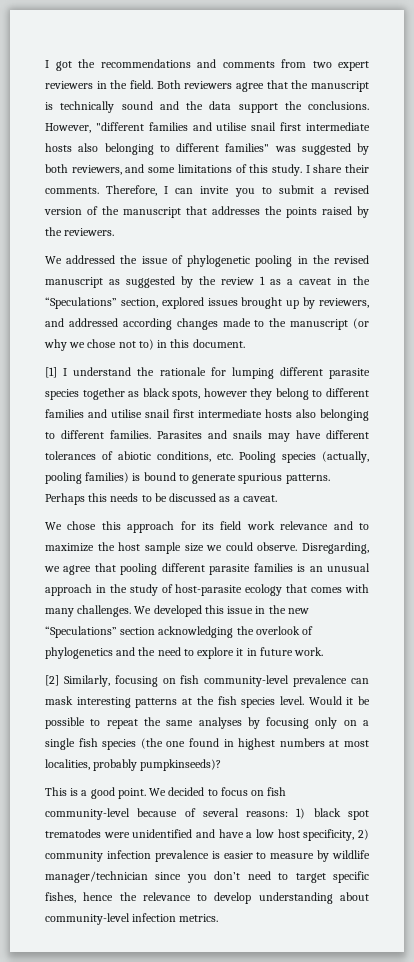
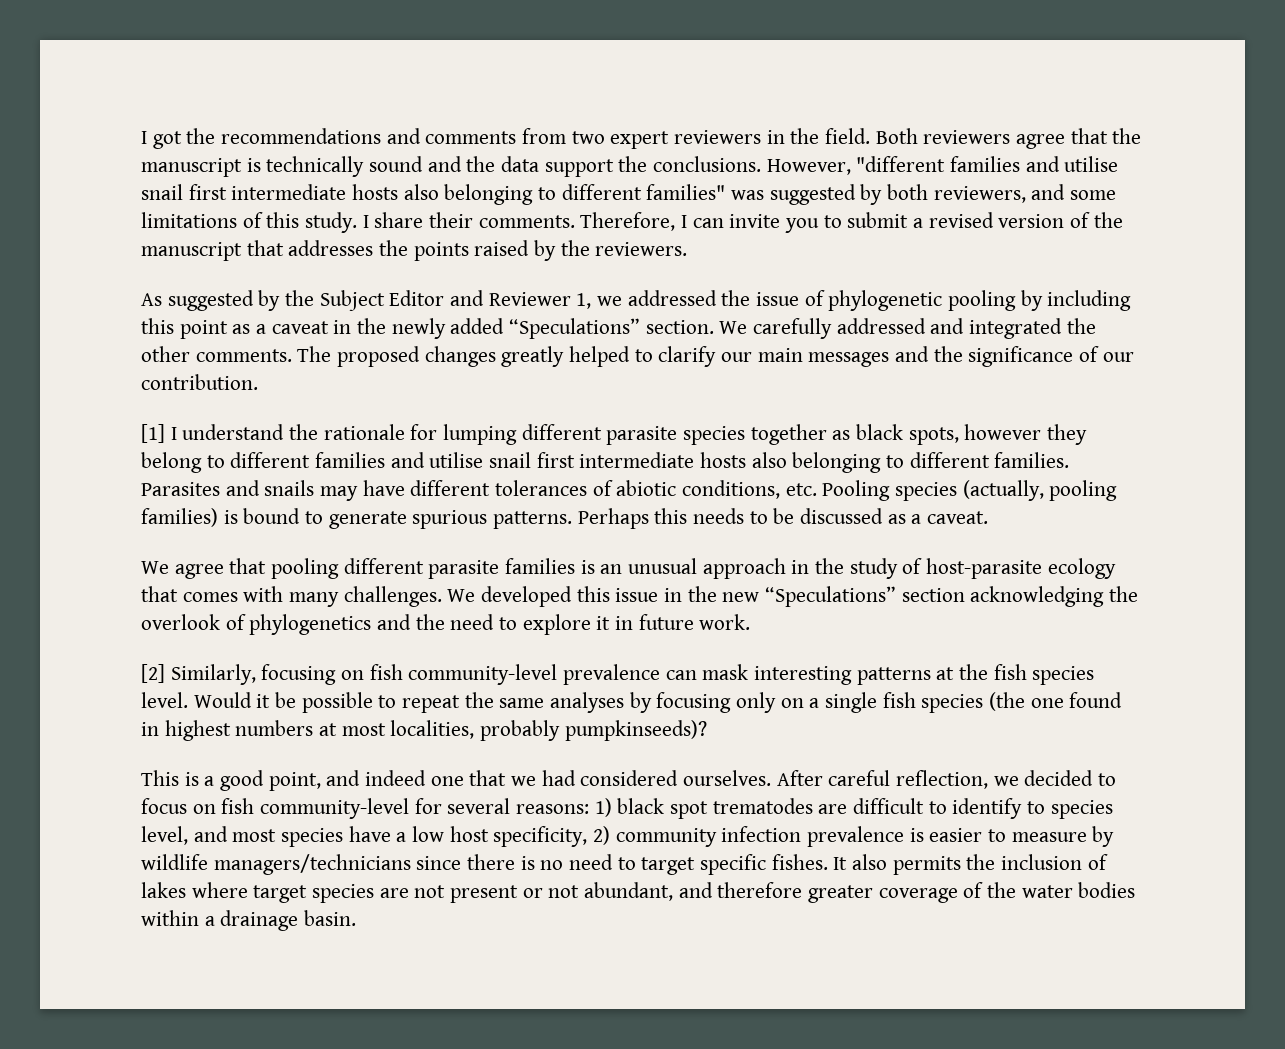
- We addressed the issue of phylogenetic pooling in the revised manuscript as suggested by the review 1 as a caveat in the “Speculations” section, explored issues brought up by reviewers, and addressed according changes made to the manuscript (or why we chose not to) in this document.
+ As suggested by the Subject Editor and Reviewer 1, we addressed the issue of phylogenetic pooling by including this point as a caveat in the newly added “Speculations” section. We carefully addressed and integrated the other comments. The proposed changes greatly helped to clarify our main messages and the significance of our contribution.
- We chose this approach for its field work relevance and to maximize the host sample size we could observe. Disregarding, we agree that pooling different parasite families is an unusual approach in the study of host-parasite ecology that comes with many challenges.
+ We agree that pooling different parasite families is an unusual approach in the study of host-parasite ecology that comes with many challenges.
- This is a good point. We decided to focus on fish community-level because of several reasons: 1) black spot trematodes were unidentified and have a low host specificity, 2) community infection prevalence is easier to measure by wildlife manager/technician since you don’t need to target specific fishes, hence the relevance to develop understanding about community-level infection metrics.
+ This is a good point, and indeed one that we had considered ourselves. After careful reflection, we decided to focus on fish community-level for several reasons: 1) black spot trematodes are difficult to identify to species level, and most species have a low host specificity, 2) community infection prevalence is easier to measure by wildlife managers/technicians since there is no need to target specific fishes. It also permits the inclusion of lakes where target species are not present or not abundant, and therefore greater coverage of the water bodies within a drainage basin.

